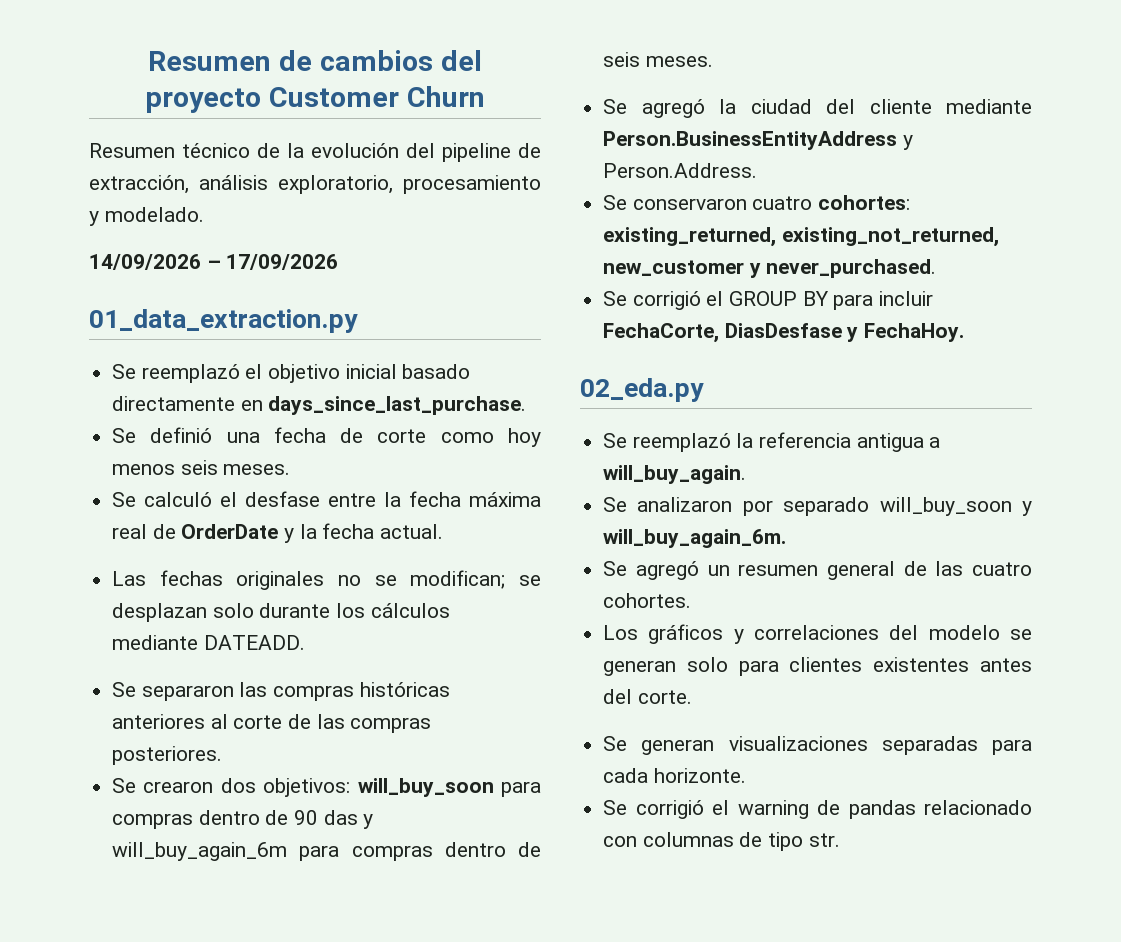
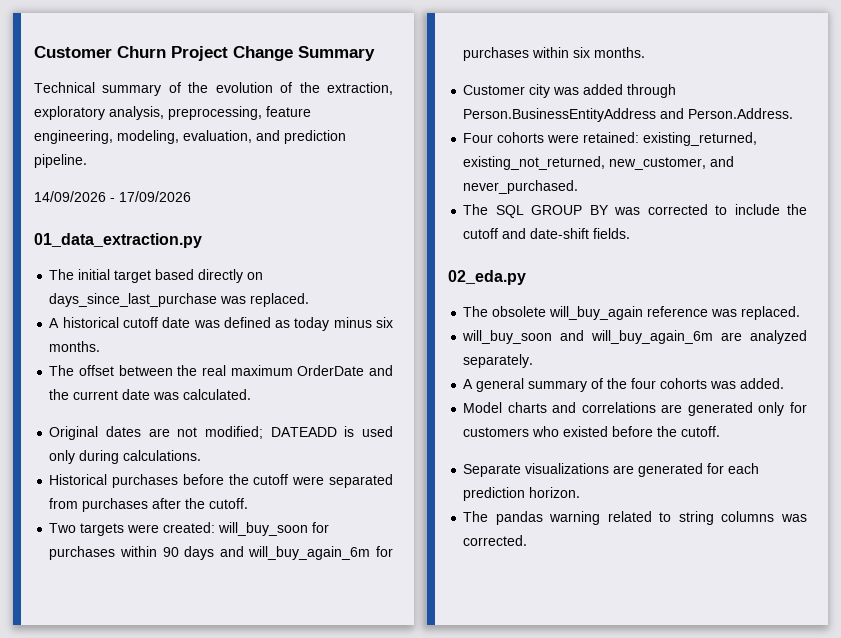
- Resumen de cambios del proyecto Customer Churn
- Resumen técnico de la evolución del pipeline de extracción, análisis exploratorio, procesamiento y modelado.
- 14/09/2026 – 17/09/2026
+ Customer Churn Project Change Summary
+ Technical summary of the evolution of the extraction, exploratory analysis, preprocessing, feature engineering, modeling, evaluation, and prediction pipeline.
+ 14/09/2026 - 17/09/2026
  01_data_extraction.py
- Se reemplazó el objetivo inicial basado directamente en days_since_last_purchase.
- Se definió una fecha de corte como hoy menos seis meses.
- Se calculó el desfase entre la fecha máxima real de OrderDate y la fecha actual.
- Las fechas originales no se modifican; se desplazan solo durante los cálculos mediante DATEADD.
- Se separaron las compras históricas anteriores al corte de las compras posteriores.
- Se crearon dos objetivos: will_buy_soon para compras dentro de 90 das y will_buy_again_6m para compras dentro de seis meses.
- Se agregó la ciudad del cliente mediante Person.BusinessEntityAddress y Person.Address.
- Se conservaron cuatro cohortes: existing_returned, existing_not_returned, new_customer y never_purchased.
- Se corrigió el GROUP BY para incluir FechaCorte, DiasDesfase y FechaHoy.
+ The initial target based directly on days_since_last_purchase was replaced.
+ A historical cutoff date was defined as today minus six months.
+ The offset between the real maximum OrderDate and the current date was calculated.
+ Original dates are not modified; DATEADD is used only during calculations.
+ Historical purchases before the cutoff were separated from purchases after the cutoff.
+ Two targets were created: will_buy_soon for purchases within 90 days and will_buy_again_6m for purchases within six months.
+ Customer city was added through Person.BusinessEntityAddress and Person.Address.
+ Four cohorts were retained: existing_returned, existing_not_returned, new_customer, and never_purchased.
+ The SQL GROUP BY was corrected to include the cutoff and date-shift fields.
  02_eda.py
- Se reemplazó la referencia antigua a will_buy_again.
- Se analizaron por separado will_buy_soon y will_buy_again_6m.
- Se agregó un resumen general de las cuatro cohortes.
- Los gráficos y correlaciones del modelo se generan solo para clientes existentes antes del corte.
- Se generan visualizaciones separadas para cada horizonte.
- Se corrigió el warning de pandas relacionado con columnas de tipo str.
+ The obsolete will_buy_again reference was replaced.
+ will_buy_soon and will_buy_again_6m are analyzed separately.
+ A general summary of the four cohorts was added.
+ Model charts and correlations are generated only for customers who existed before the cutoff.
+ Separate visualizations are generated for each prediction horizon.
+ The pandas warning related to string columns was corrected.

